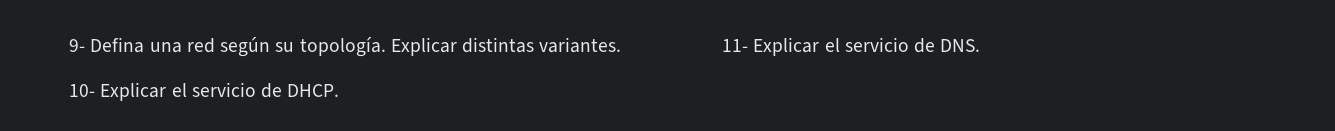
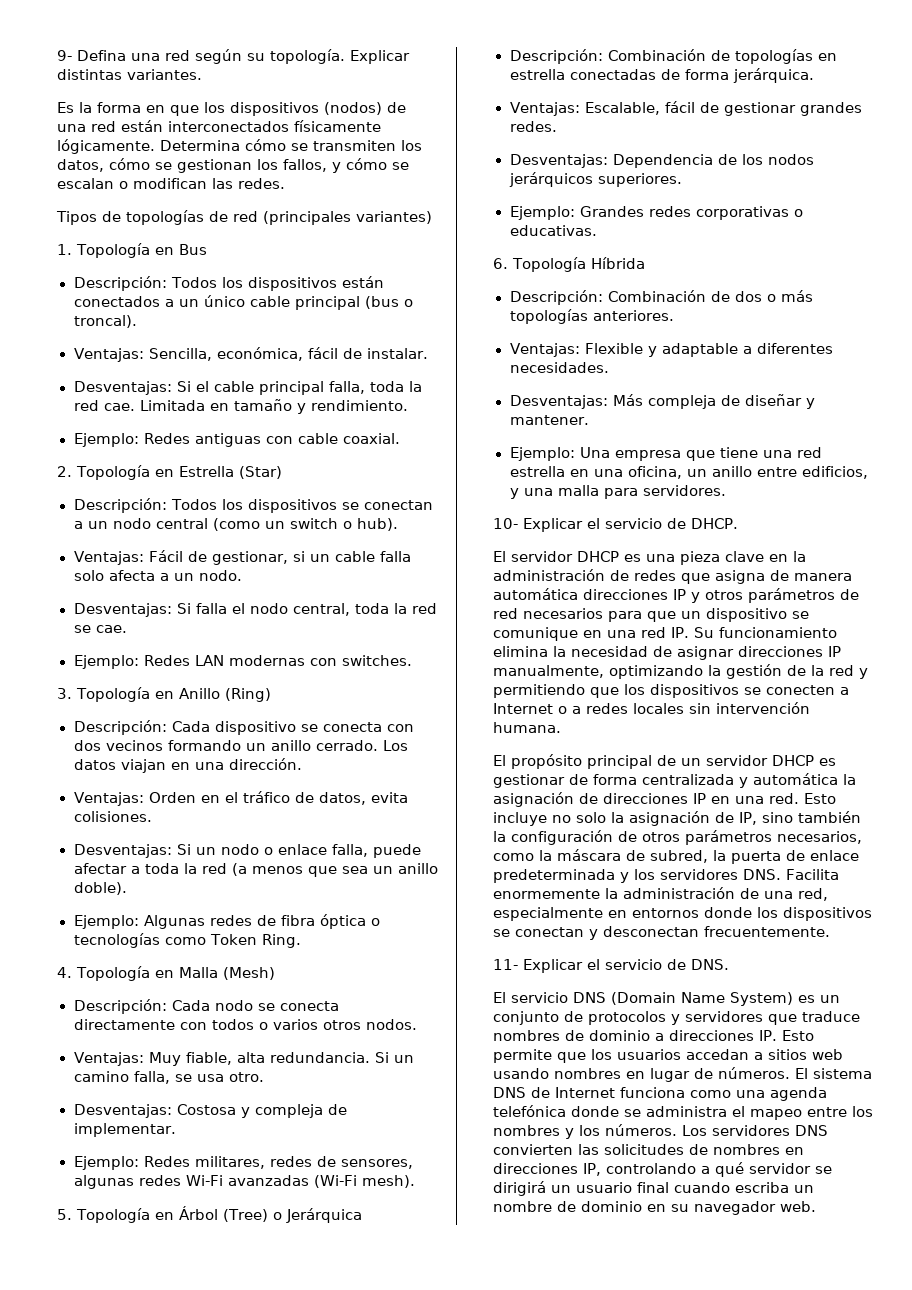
+ Es la forma en que los dispositivos (nodos) de una red están interconectados físicamente lógicamente. Determina cómo se transmiten los datos, cómo se gestionan los fallos, y cómo se escalan o modifican las redes.
+ Tipos de topologías de red (principales variantes)
+ 1. Topología en Bus
+ Descripción: Todos los dispositivos están conectados a un único cable principal (bus o troncal).
+ Ventajas: Sencilla, económica, fácil de instalar.
+ Desventajas: Si el cable principal falla, toda la red cae. Limitada en tamaño y rendimiento.
+ Ejemplo: Redes antiguas con cable coaxial.
+ 2. Topología en Estrella (Star)
+ Descripción: Todos los dispositivos se conectan a un nodo central (como un switch o hub).
+ Ventajas: Fácil de gestionar, si un cable falla solo afecta a un nodo.
+ Desventajas: Si falla el nodo central, toda la red se cae.
+ Ejemplo: Redes LAN modernas con switches.
+ 3. Topología en Anillo (Ring)
+ Descripción: Cada dispositivo se conecta con dos vecinos formando un anillo cerrado. Los datos viajan en una dirección.
+ Ventajas: Orden en el tráfico de datos, evita colisiones.
+ Desventajas: Si un nodo o enlace falla, puede afectar a toda la red (a menos que sea un anillo doble).
+ Ejemplo: Algunas redes de fibra óptica o tecnologías como Token Ring.
+ 4. Topología en Malla (Mesh)
+ Descripción: Cada nodo se conecta directamente con todos o varios otros nodos.
+ Ventajas: Muy fiable, alta redundancia. Si un camino falla, se usa otro.
+ Desventajas: Costosa y compleja de implementar.
+ Ejemplo: Redes militares, redes de sensores, algunas redes Wi-Fi avanzadas (Wi-Fi mesh).
+ 5. Topología en Árbol (Tree) o Jerárquica
+ Descripción: Combinación de topologías en estrella conectadas de forma jerárquica.
+ Ventajas: Escalable, fácil de gestionar grandes redes.
+ Desventajas: Dependencia de los nodos jerárquicos superiores.
+ Ejemplo: Grandes redes corporativas o educativas.
+ 6. Topología Híbrida
+ Descripción: Combinación de dos o más topologías anteriores.
+ Ventajas: Flexible y adaptable a diferentes necesidades.
+ Desventajas: Más compleja de diseñar y mantener.
+ Ejemplo: Una empresa que tiene una red estrella en una oficina, un anillo entre edificios, y una malla para servidores.
+ El servidor DHCP es una pieza clave en la administración de redes que asigna de manera automática direcciones IP y otros parámetros de red necesarios para que un dispositivo se comunique en una red IP. Su funcionamiento elimina la necesidad de asignar direcciones IP manualmente, optimizando la gestión de la red y permitiendo que los dispositivos se conecten a Internet o a redes locales sin intervención humana.
+ El propósito principal de un servidor DHCP es gestionar de forma centralizada y automática la asignación de direcciones IP en una red. Esto incluye no solo la asignación de IP, sino también la configuración de otros parámetros necesarios, como la máscara de subred, la puerta de enlace predeterminada y los servidores DNS. Facilita enormemente la administración de una red, especialmente en entornos donde los dispositivos se conectan y desconectan frecuentemente.
+ El servicio DNS (Domain Name System) es un conjunto de protocolos y servidores que traduce nombres de dominio a direcciones IP. Esto permite que los usuarios accedan a sitios web usando nombres en lugar de números. El sistema DNS de Internet funciona como una agenda telefónica donde se administra el mapeo entre los nombres y los números. Los servidores DNS convierten las solicitudes de nombres en direcciones IP, controlando a qué servidor se dirigirá un usuario final cuando escriba un nombre de dominio en su navegador web.

